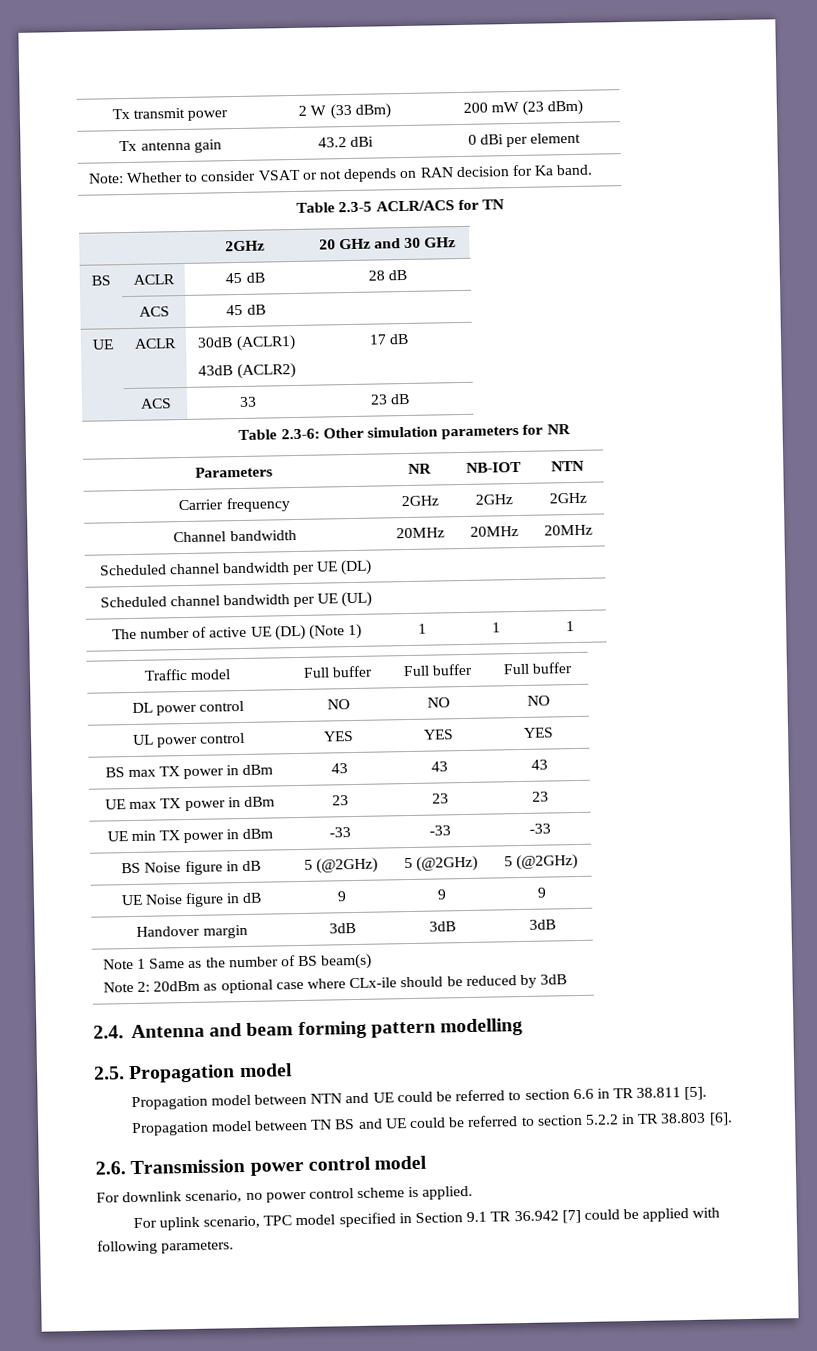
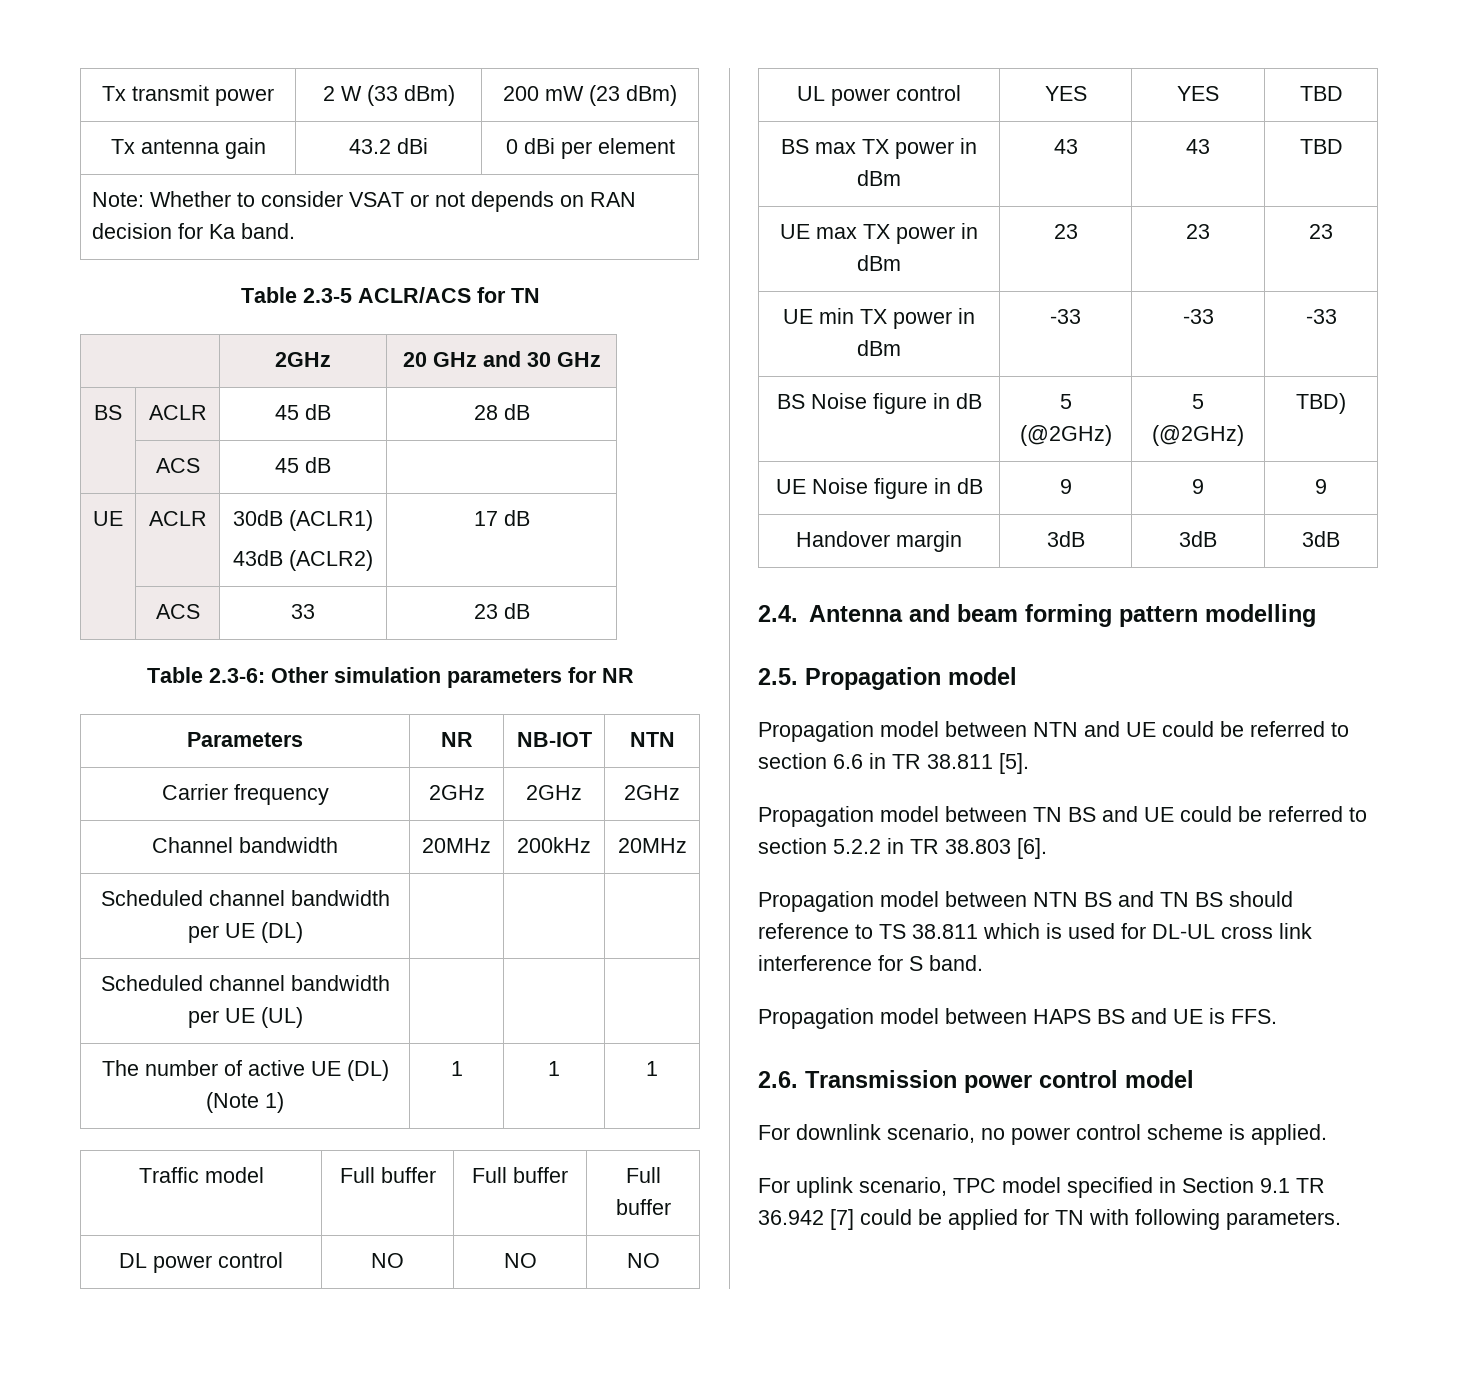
- Channel bandwidth | 20MHz | 20MHz | 20MHz
+ Channel bandwidth | 20MHz | 200kHz | 20MHz
- UL power control | YES | YES | YES
+ UL power control | YES | YES | TBD
- BS max TX power in dBm | 43 | 43 | 43
+ BS max TX power in dBm | 43 | 43 | TBD
- BS Noise figure in dB | 5 (@2GHz) | 5 (@2GHz) | 5 (@2GHz)
+ BS Noise figure in dB | 5 (@2GHz) | 5 (@2GHz) | TBD)
- Note 1 Same as the number of BS beam(s)
- Note 2: 20dBm as optional case where CLx-ile should be reduced by 3dB
+ Propagation model between NTN BS and TN BS should reference to TS 38.811 which is used for DL-UL cross link interference for S band.
+ Propagation model between HAPS BS and UE is FFS.
- For uplink scenario, TPC model specified in Section 9.1 TR 36.942 [7] could be applied with following parameters.
+ For uplink scenario, TPC model specified in Section 9.1 TR 36.942 [7] could be applied for TN with following parameters.

